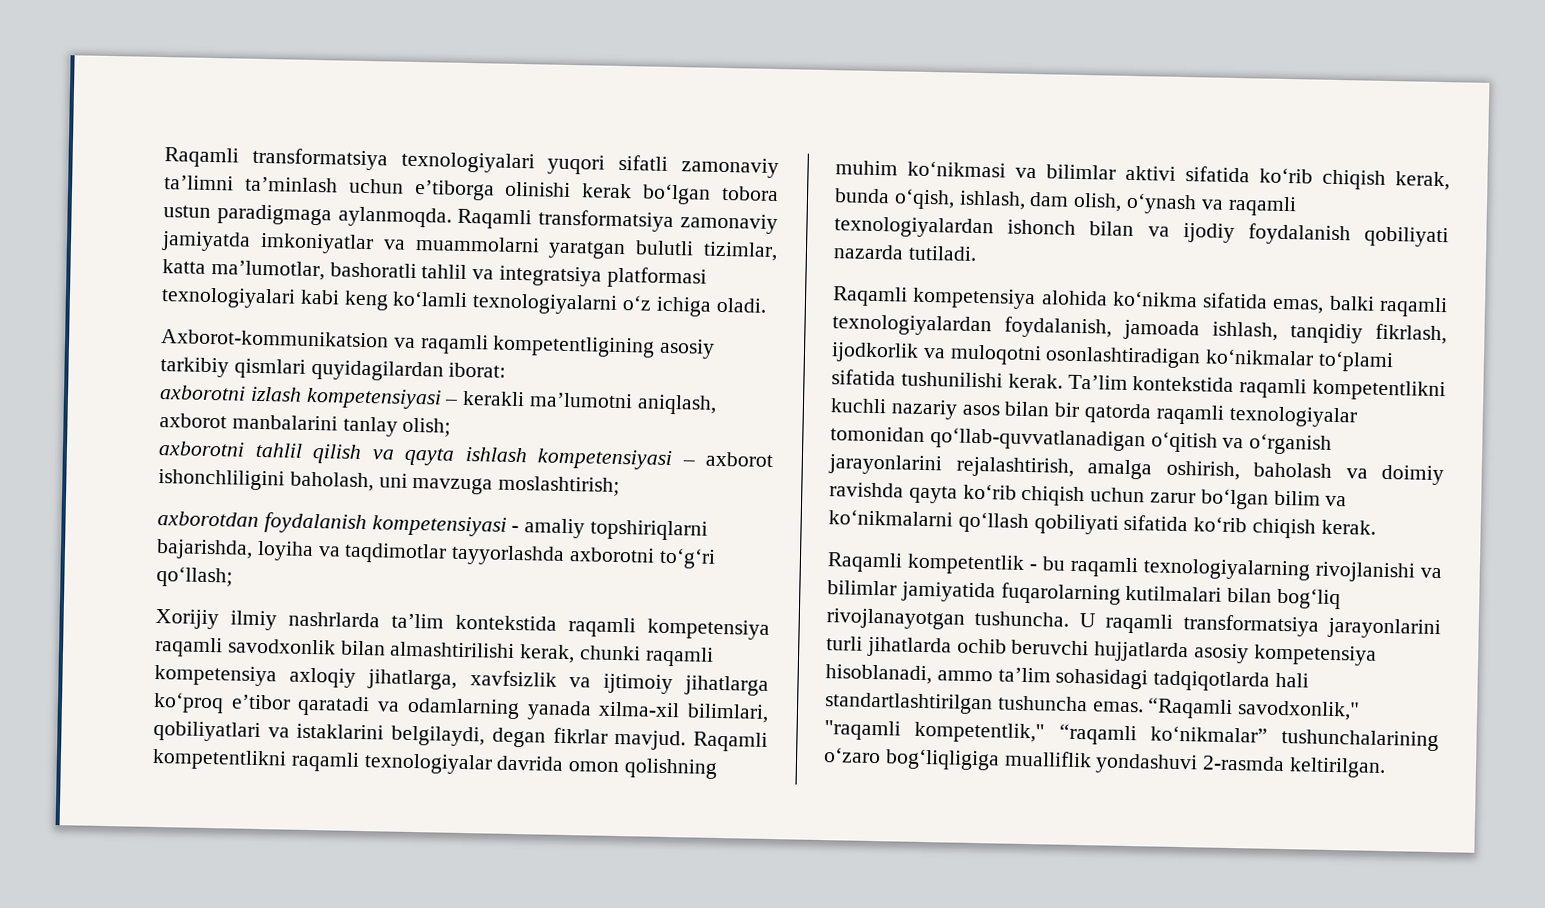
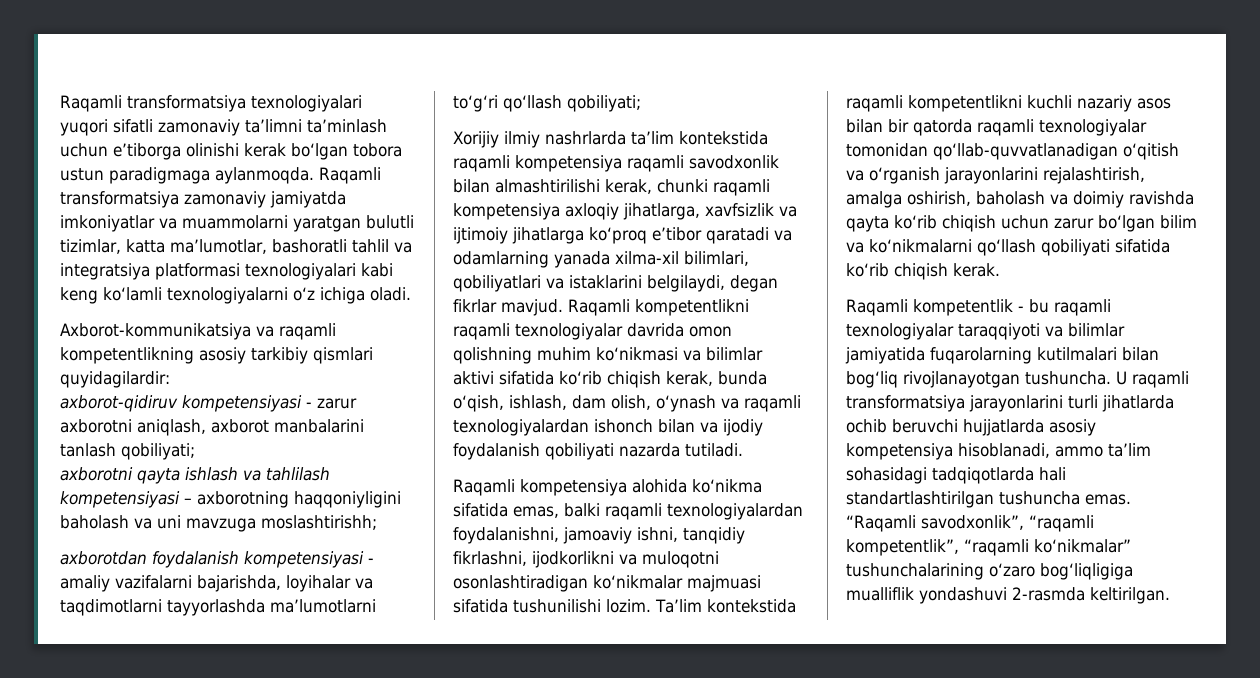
- Axborot-kommunikatsion va raqamli kompetentligining asosiy tarkibiy qismlari quyidagilardan iborat:
- axborotni izlash kompetensiyasi – kerakli ma’lumotni aniqlash, axborot manbalarini tanlay olish;
- axborotni tahlil qilish va qayta ishlash kompetensiyasi – axborot ishonchliligini baholash, uni mavzuga moslashtirish;
+ Axborot-kommunikatsiya va raqamli kompetentlikning asosiy tarkibiy qismlari quyidagilardir:
+ axborot-qidiruv kompetensiyasi - zarur axborotni aniqlash, axborot manbalarini tanlash qobiliyati;
+ axborotni qayta ishlash va tahlilash kompetensiyasi – axborotning haqqoniyligini baholash va uni mavzuga moslashtirishh;
- axborotdan foydalanish kompetensiyasi - amaliy topshiriqlarni bajarishda, loyiha va taqdimotlar tayyorlashda axborotni to‘g‘ri qo‘llash;
+ axborotdan foydalanish kompetensiyasi - amaliy vazifalarni bajarishda, loyihalar va taqdimotlarni tayyorlashda ma’lumotlarni to‘g‘ri qo‘llash qobiliyati;
- Raqamli kompetensiya alohida ko‘nikma sifatida emas, balki raqamli texnologiyalardan foydalanish, jamoada ishlash, tanqidiy fikrlash, ijodkorlik va muloqotni osonlashtiradigan ko‘nikmalar to‘plami sifatida tushunilishi kerak.
+ Raqamli kompetensiya alohida ko‘nikma sifatida emas, balki raqamli texnologiyalardan foydalanishni, jamoaviy ishni, tanqidiy fikrlashni, ijodkorlikni va muloqotni osonlashtiradigan ko‘nikmalar majmuasi sifatida tushunilishi lozim.
- Raqamli kompetentlik - bu raqamli texnologiyalarning rivojlanishi va bilimlar jamiyatida fuqarolarning kutilmalari bilan bog‘liq rivojlanayotgan tushuncha.
+ Raqamli kompetentlik - bu raqamli texnologiyalar taraqqiyoti va bilimlar jamiyatida fuqarolarning kutilmalari bilan bog‘liq rivojlanayotgan tushuncha.
- “Raqamli savodxonlik," "raqamli kompetentlik," “raqamli ko‘nikmalar” tushunchalarining o‘zaro bog‘liqligiga mualliflik yondashuvi 2-rasmda keltirilgan.
+ “Raqamli savodxonlik”, “raqamli kompetentlik”, “raqamli ko‘nikmalar” tushunchalarining o‘zaro bog‘liqligiga mualliflik yondashuvi 2-rasmda keltirilgan.

